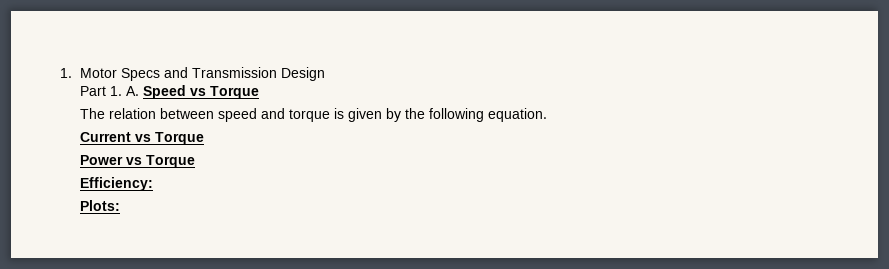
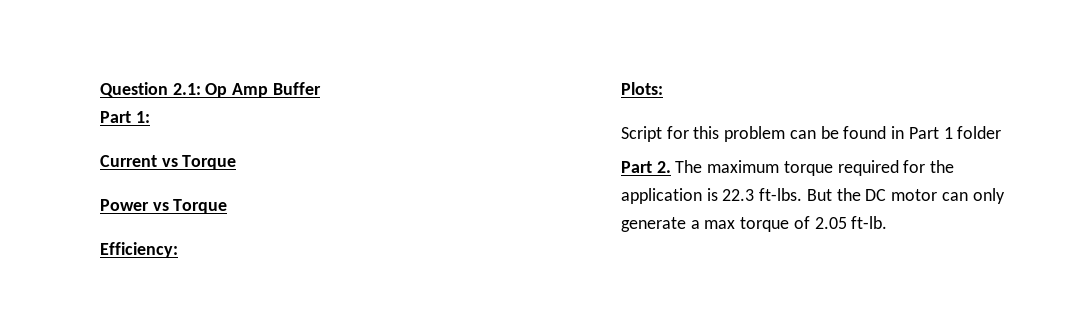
- 1. Motor Specs and Transmission Design
- Part 1. A. Speed vs Torque
- The relation between speed and torque is given by the following equation.
+ Question 2.1: Op Amp Buffer
+ Part 1:
+ Script for this problem can be found in Part 1 folder
+ Part 2. The maximum torque required for the application is 22.3 ft-lbs. But the DC motor can only generate a max torque of 2.05 ft-lb.

